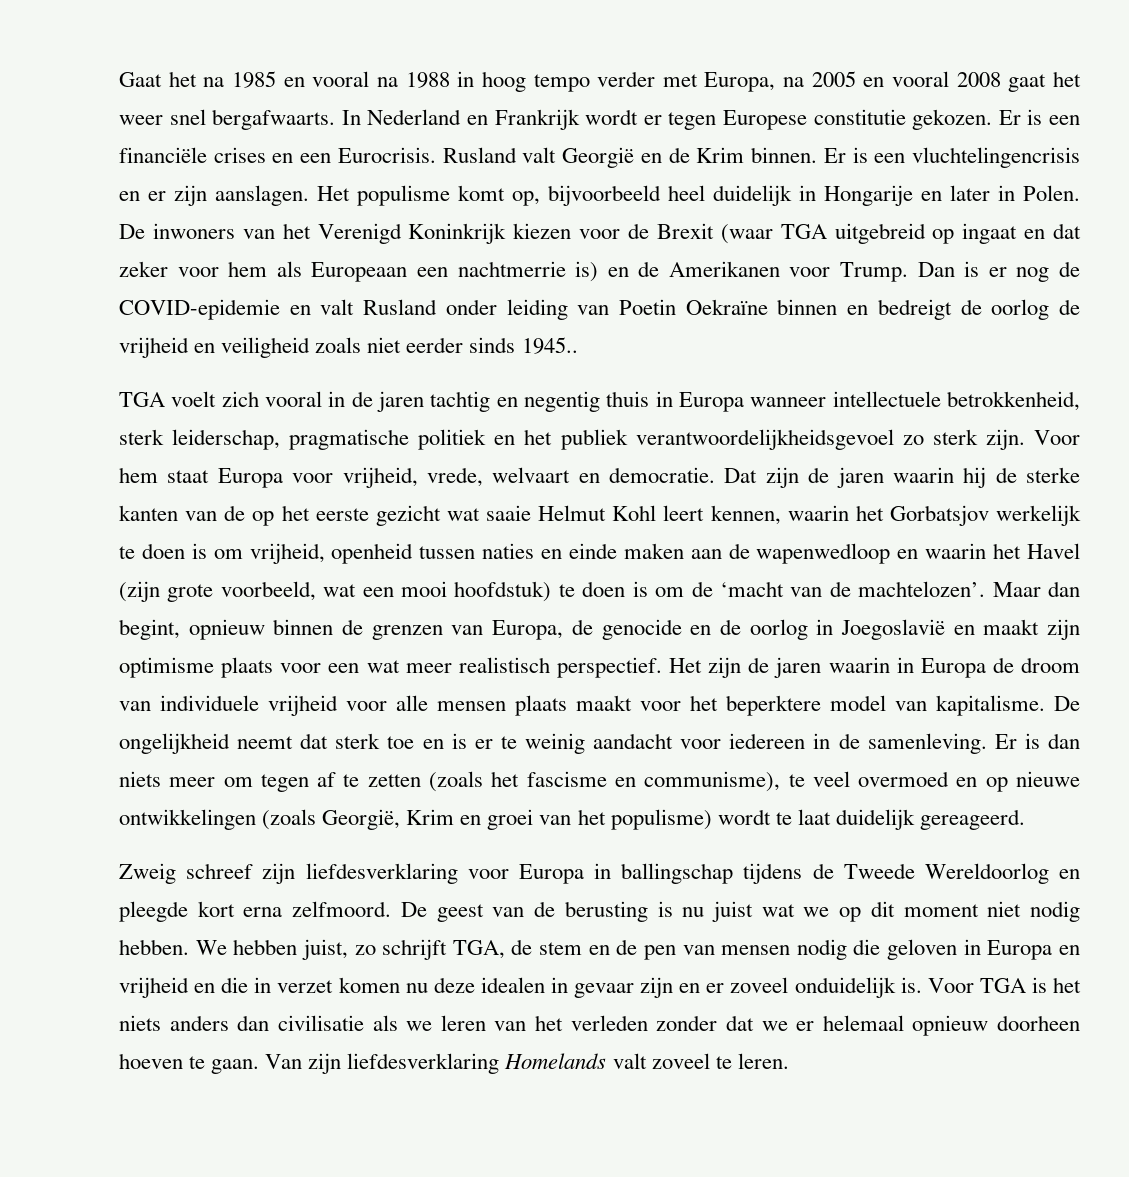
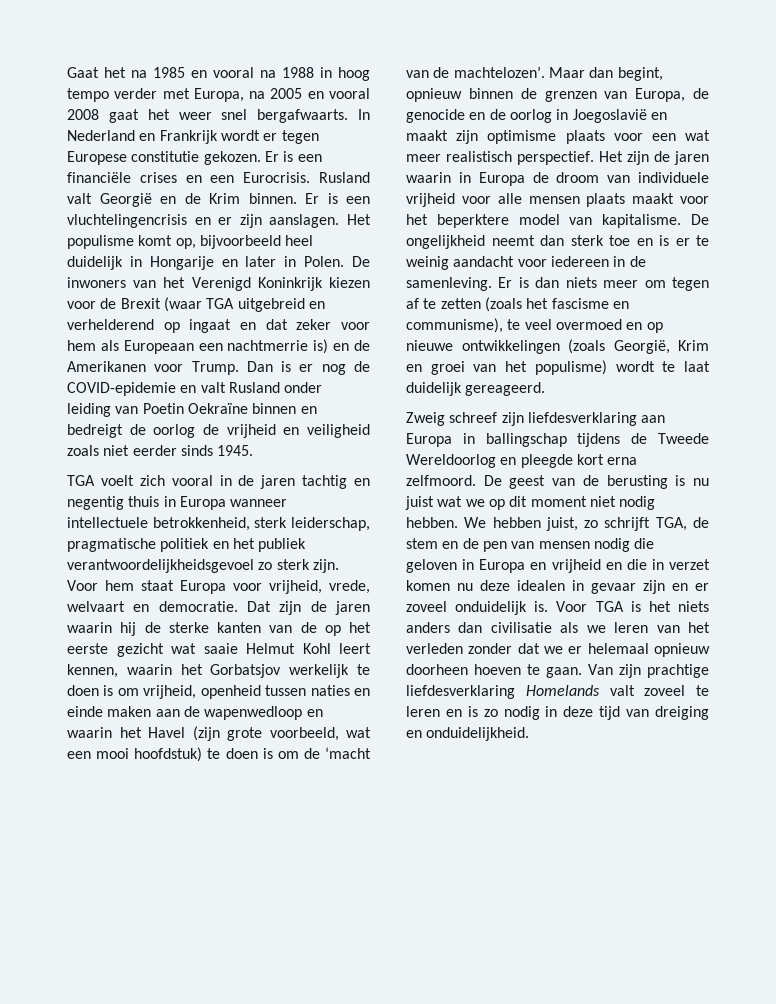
- De inwoners van het Verenigd Koninkrijk kiezen voor de Brexit (waar TGA uitgebreid op ingaat en dat zeker voor hem als Europeaan een nachtmerrie is) en de Amerikanen voor Trump.
+ De inwoners van het Verenigd Koninkrijk kiezen voor de Brexit (waar TGA uitgebreid en verhelderend op ingaat en dat zeker voor hem als Europeaan een nachtmerrie is) en de Amerikanen voor Trump.
- Dan is er nog de COVID-epidemie en valt Rusland onder leiding van Poetin Oekraïne binnen en bedreigt de oorlog de vrijheid en veiligheid zoals niet eerder sinds 1945..
+ Dan is er nog de COVID-epidemie en valt Rusland onder leiding van Poetin Oekraïne binnen en bedreigt de oorlog de vrijheid en veiligheid zoals niet eerder sinds 1945.
- De ongelijkheid neemt dat sterk toe en is er te weinig aandacht voor iedereen in de samenleving.
+ De ongelijkheid neemt dan sterk toe en is er te weinig aandacht voor iedereen in de samenleving.
- Zweig schreef zijn liefdesverklaring voor Europa in ballingschap tijdens de Tweede Wereldoorlog en pleegde kort erna zelfmoord.
+ Zweig schreef zijn liefdesverklaring aan Europa in ballingschap tijdens de Tweede Wereldoorlog en pleegde kort erna zelfmoord.
- Van zijn liefdesverklaring Homelands valt zoveel te leren.
+ Van zijn prachtige liefdesverklaring Homelands valt zoveel te leren en is zo nodig in deze tijd van dreiging en onduidelijkheid.

